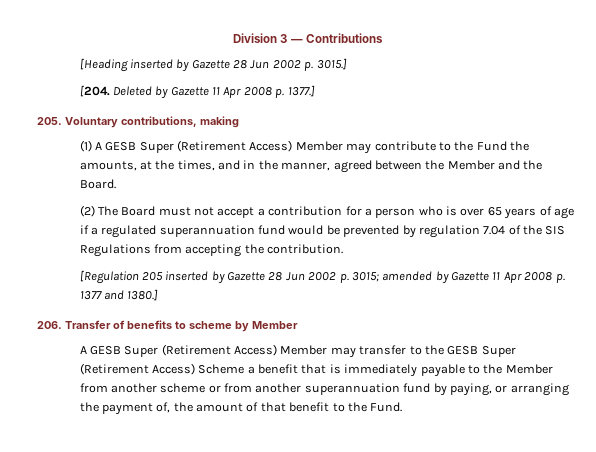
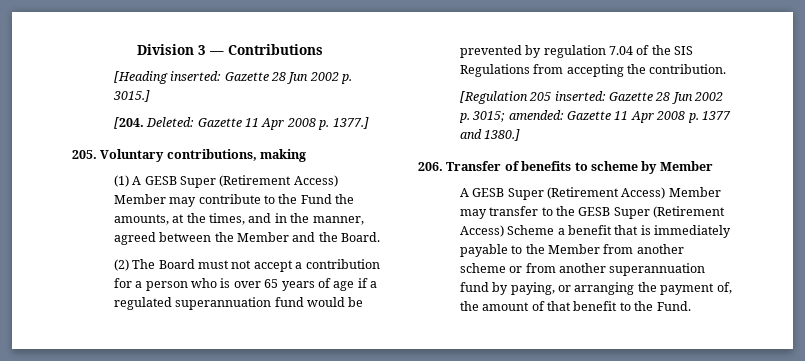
- [Heading inserted by Gazette 28 Jun 2002 p. 3015.]
+ [Heading inserted: Gazette 28 Jun 2002 p. 3015.]
- [204. Deleted by Gazette 11 Apr 2008 p. 1377.]
+ [204. Deleted: Gazette 11 Apr 2008 p. 1377.]
- [Regulation 205 inserted by Gazette 28 Jun 2002 p. 3015; amended by Gazette 11 Apr 2008 p. 1377 and 1380.]
+ [Regulation 205 inserted: Gazette 28 Jun 2002 p. 3015; amended: Gazette 11 Apr 2008 p. 1377 and 1380.]

